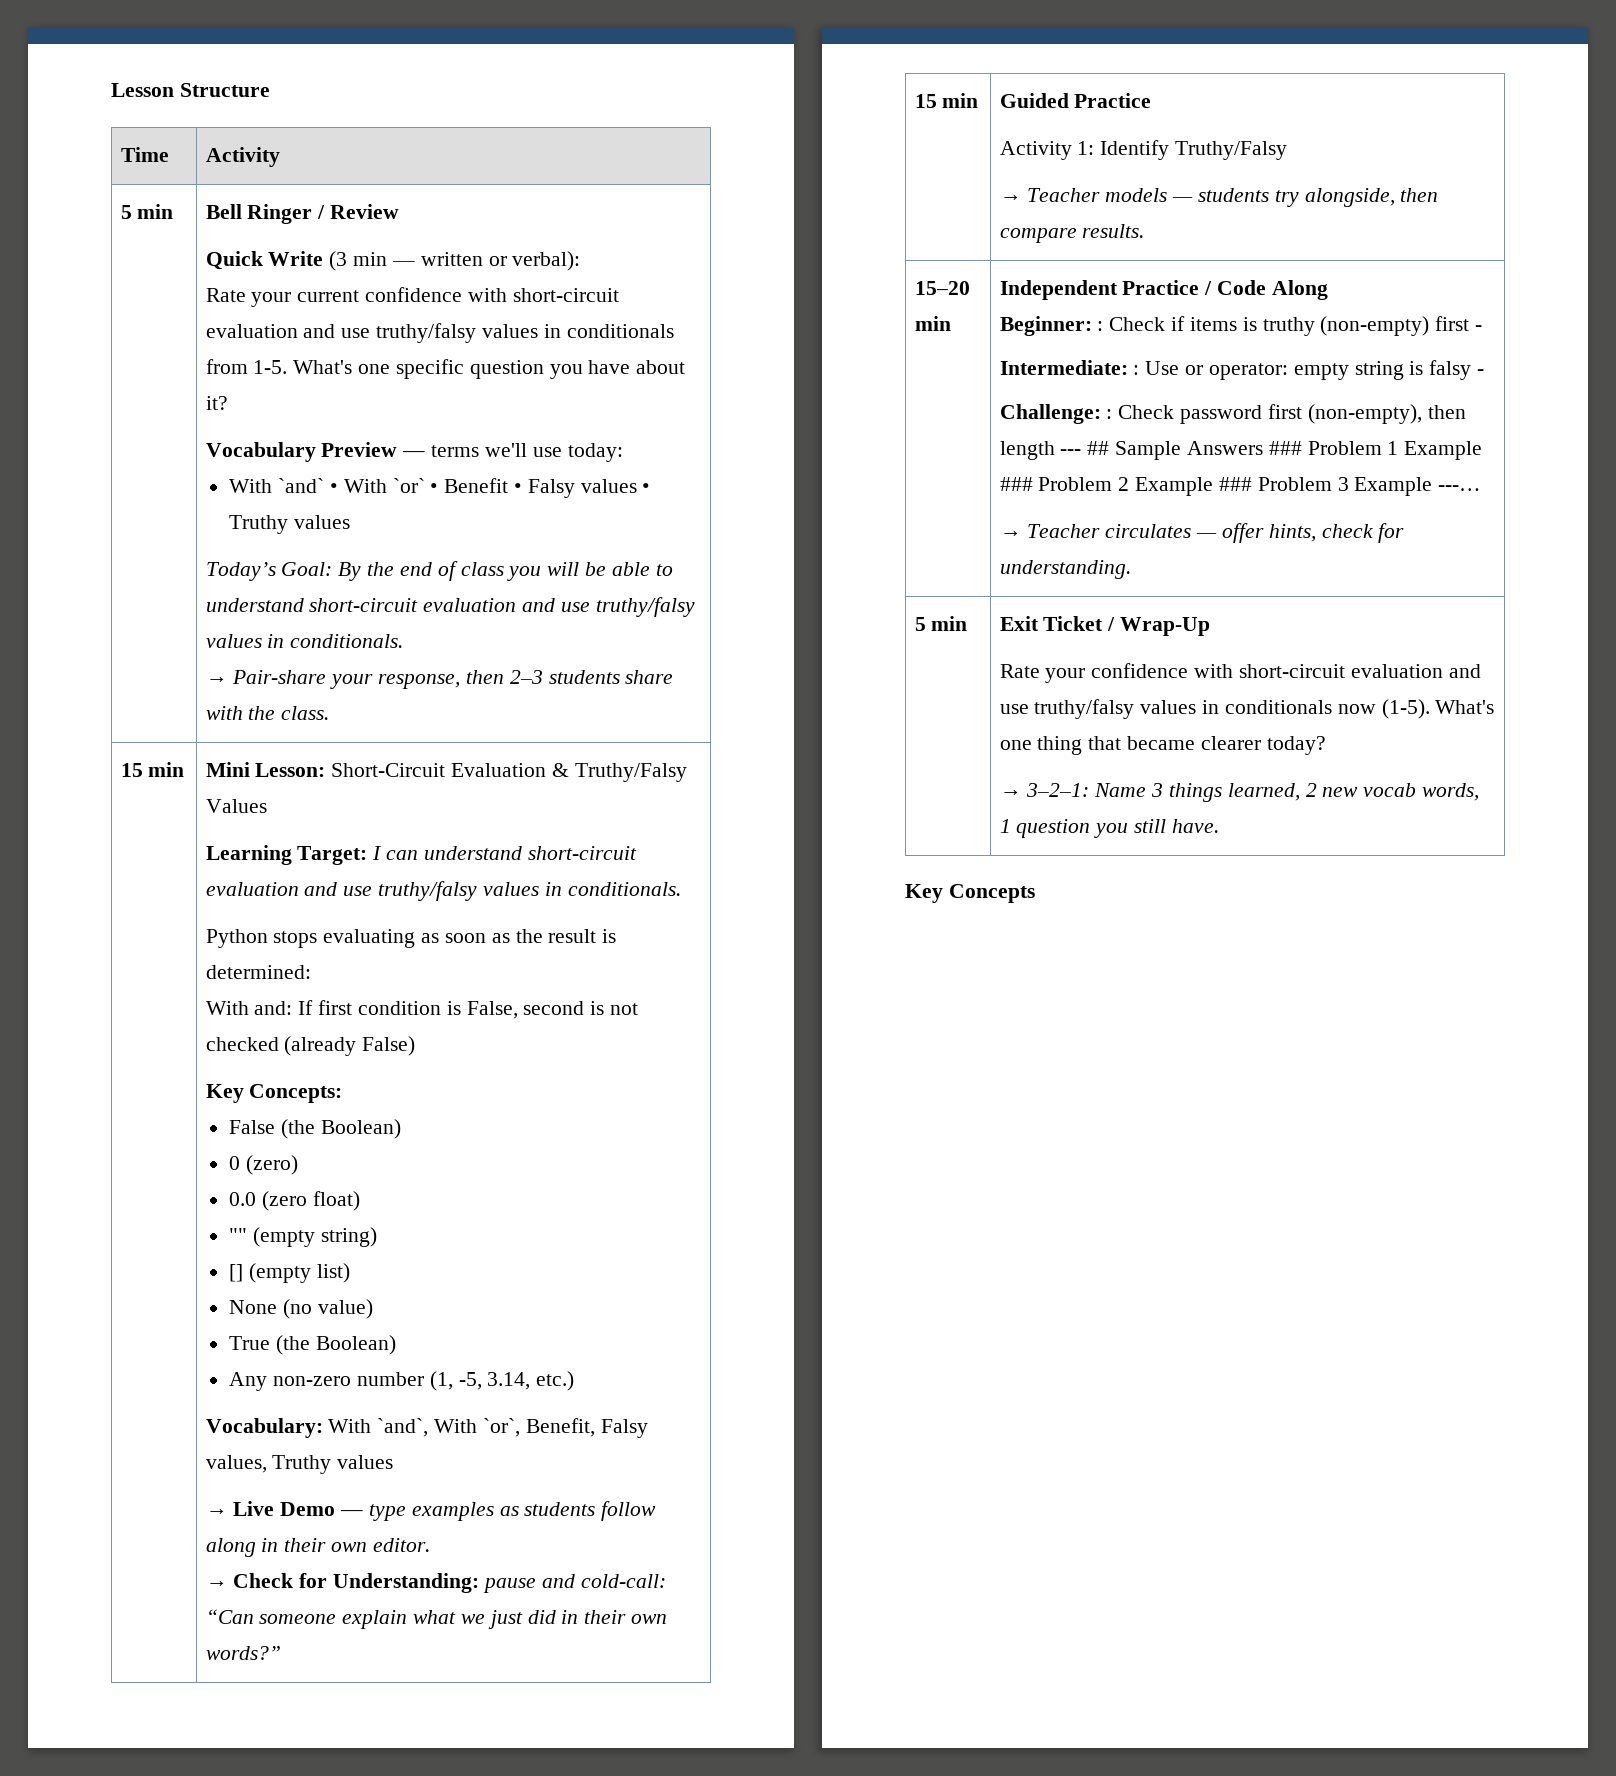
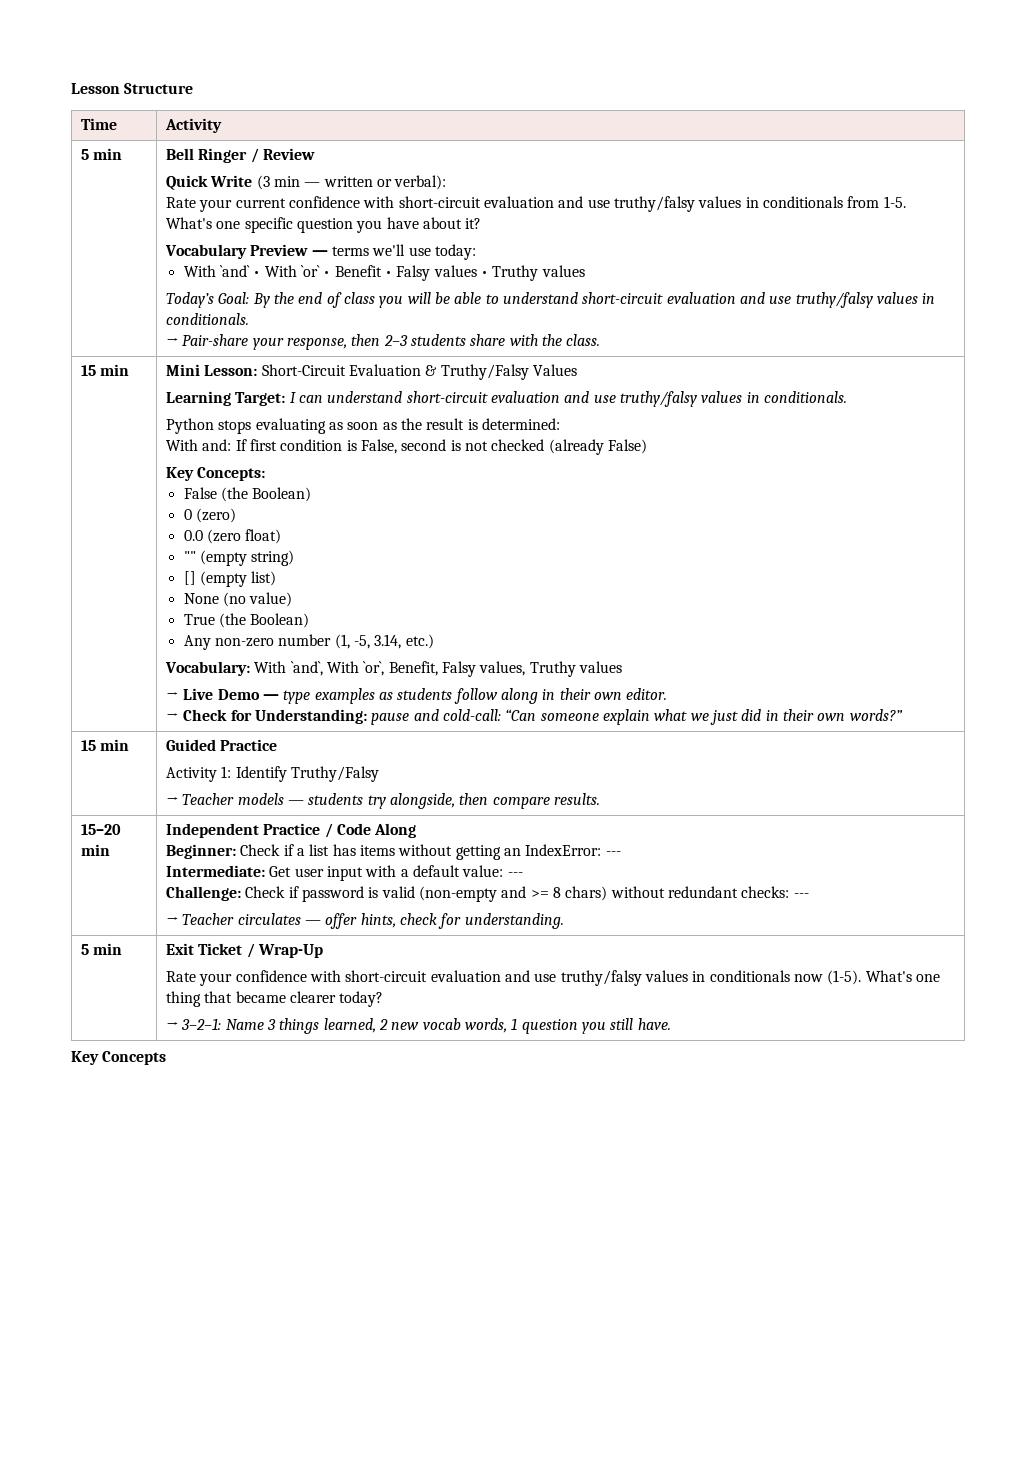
- Beginner: : Check if items is truthy (non-empty) first -
- Intermediate: : Use or operator: empty string is falsy -
- Challenge: : Check password first (non-empty), then length --- ## Sample Answers ### Problem 1 Example ### Problem 2 Example ### Problem 3 Example ---…
+ Beginner: Check if a list has items without getting an IndexError: ---
+ Intermediate: Get user input with a default value: ---
+ Challenge: Check if password is valid (non-empty and >= 8 chars) without redundant checks: ---

